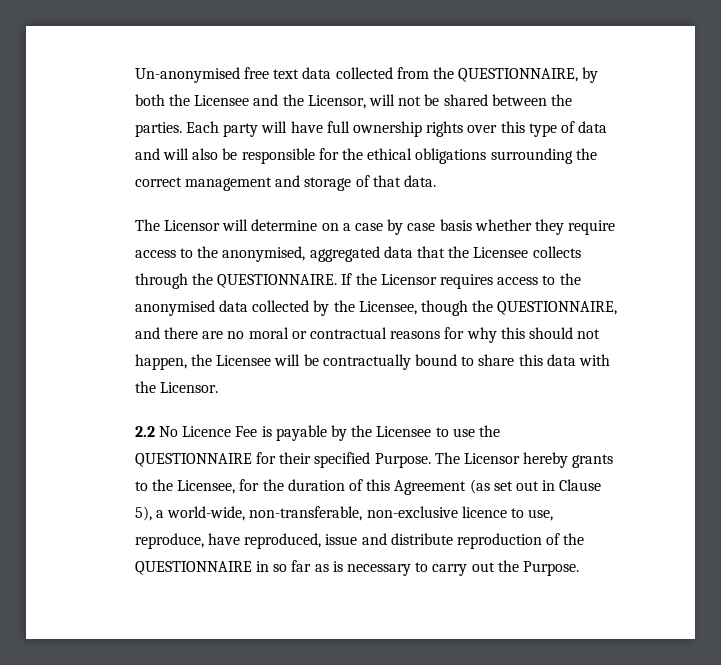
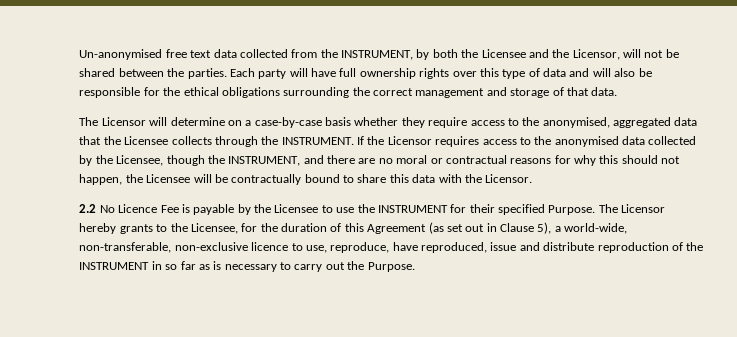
- Un-anonymised free text data collected from the QUESTIONNAIRE, by both the Licensee and the Licensor, will not be shared between the parties.
+ Un-anonymised free text data collected from the INSTRUMENT, by both the Licensee and the Licensor, will not be shared between the parties.
- The Licensor will determine on a case by case basis whether they require access to the anonymised, aggregated data that the Licensee collects through the QUESTIONNAIRE.
+ The Licensor will determine on a case-by-case basis whether they require access to the anonymised, aggregated data that the Licensee collects through the INSTRUMENT.
- If the Licensor requires access to the anonymised data collected by the Licensee, though the QUESTIONNAIRE, and there are no moral or contractual reasons for why this should not happen, the Licensee will be contractually bound to share this data with the Licensor.
+ If the Licensor requires access to the anonymised data collected by the Licensee, though the INSTRUMENT, and there are no moral or contractual reasons for why this should not happen, the Licensee will be contractually bound to share this data with the Licensor.
- 2.2 No Licence Fee is payable by the Licensee to use the QUESTIONNAIRE for their specified Purpose.
+ 2.2 No Licence Fee is payable by the Licensee to use the INSTRUMENT for their specified Purpose.
- The Licensor hereby grants to the Licensee, for the duration of this Agreement (as set out in Clause 5), a world-wide, non-transferable, non-exclusive licence to use, reproduce, have reproduced, issue and distribute reproduction of the QUESTIONNAIRE in so far as is necessary to carry out the Purpose.
+ The Licensor hereby grants to the Licensee, for the duration of this Agreement (as set out in Clause 5), a world-wide, non-transferable, non-exclusive licence to use, reproduce, have reproduced, issue and distribute reproduction of the INSTRUMENT in so far as is necessary to carry out the Purpose.

